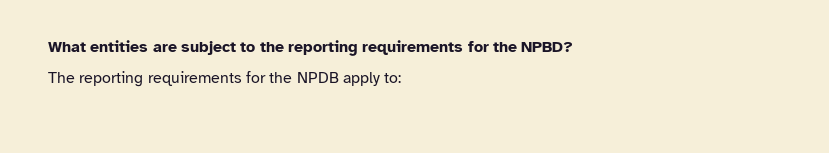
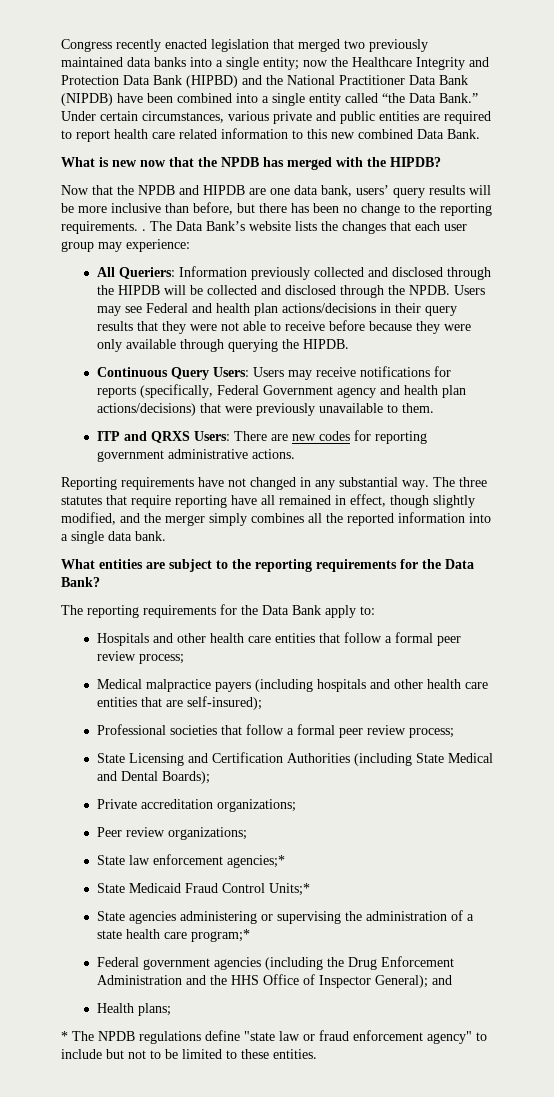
+ Congress recently enacted legislation that merged two previously maintained data banks into a single entity; now the Healthcare Integrity and Protection Data Bank (HIPBD) and the National Practitioner Data Bank (NIPDB) have been combined into a single entity called “the Data Bank.” Under certain circumstances, various private and public entities are required to report health care related information to this new combined Data Bank.
+ What is new now that the NPDB has merged with the HIPDB?
+ Now that the NPDB and HIPDB are one data bank, users’ query results will be more inclusive than before, but there has been no change to the reporting requirements. . The Data Bank’s website lists the changes that each user group may experience:
+ All Queriers: Information previously collected and disclosed through the HIPDB will be collected and disclosed through the NPDB. Users may see Federal and health plan actions/decisions in their query results that they were not able to receive before because they were only available through querying the HIPDB.
+ Continuous Query Users: Users may receive notifications for reports (specifically, Federal Government agency and health plan actions/decisions) that were previously unavailable to them.
+ ITP and QRXS Users: There are new codes for reporting government administrative actions.
+ Reporting requirements have not changed in any substantial way. The three statutes that require reporting have all remained in effect, though slightly modified, and the merger simply combines all the reported information into a single data bank.
- What entities are subject to the reporting requirements for the NPBD?
+ What entities are subject to the reporting requirements for the Data Bank?
- The reporting requirements for the NPDB apply to:
+ The reporting requirements for the Data Bank apply to:
+ Hospitals and other health care entities that follow a formal peer review process;
+ Medical malpractice payers (including hospitals and other health care entities that are self-insured);
+ Professional societies that follow a formal peer review process;
+ State Licensing and Certification Authorities (including State Medical and Dental Boards);
+ Private accreditation organizations;
+ Peer review organizations;
+ State law enforcement agencies;*
+ State Medicaid Fraud Control Units;*
+ State agencies administering or supervising the administration of a state health care program;*
+ Federal government agencies (including the Drug Enforcement Administration and the HHS Office of Inspector General); and
+ Health plans;
+ * The NPDB regulations define "state law or fraud enforcement agency" to include but not to be limited to these entities.

